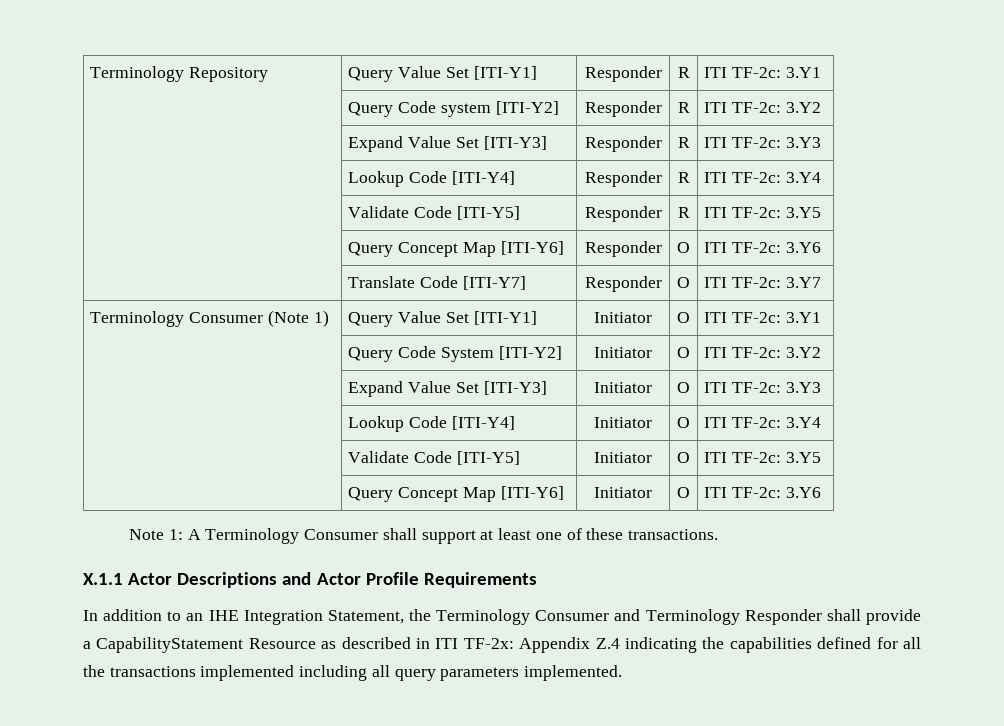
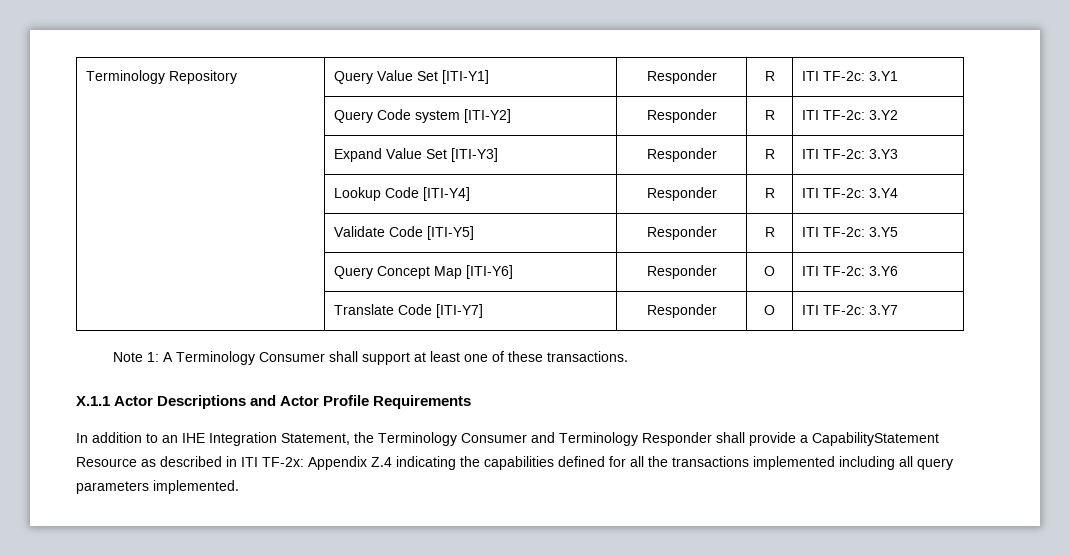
- Terminology Consumer (Note 1) | Query Value Set [ITI-Y1] | Initiator | O | ITI TF-2c: 3.Y1
- | Query Code System [ITI-Y2] | Initiator | O | ITI TF-2c: 3.Y2
- | Expand Value Set [ITI-Y3] | Initiator | O | ITI TF-2c: 3.Y3
- | Lookup Code [ITI-Y4] | Initiator | O | ITI TF-2c: 3.Y4
- | Validate Code [ITI-Y5] | Initiator | O | ITI TF-2c: 3.Y5
- | Query Concept Map [ITI-Y6] | Initiator | O | ITI TF-2c: 3.Y6

